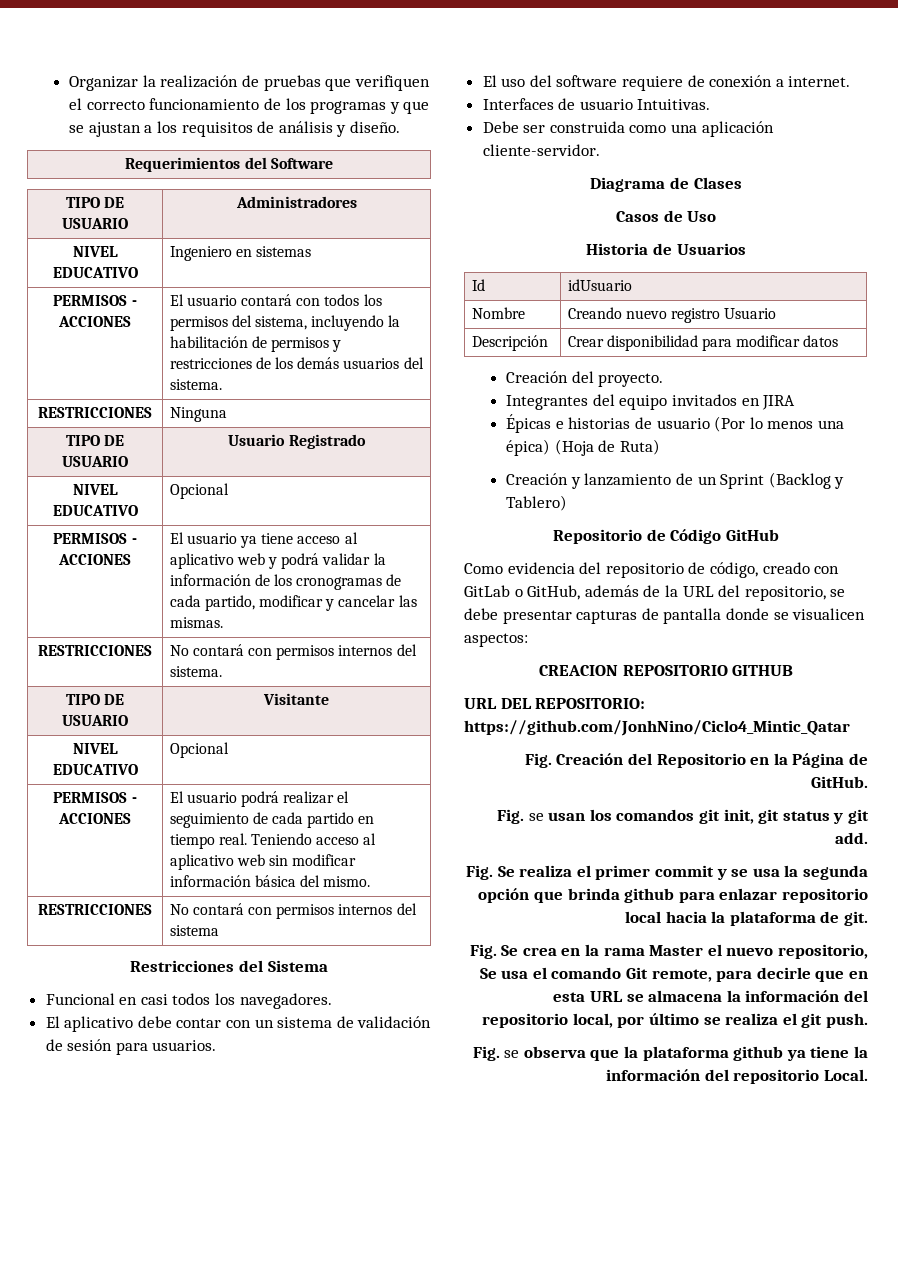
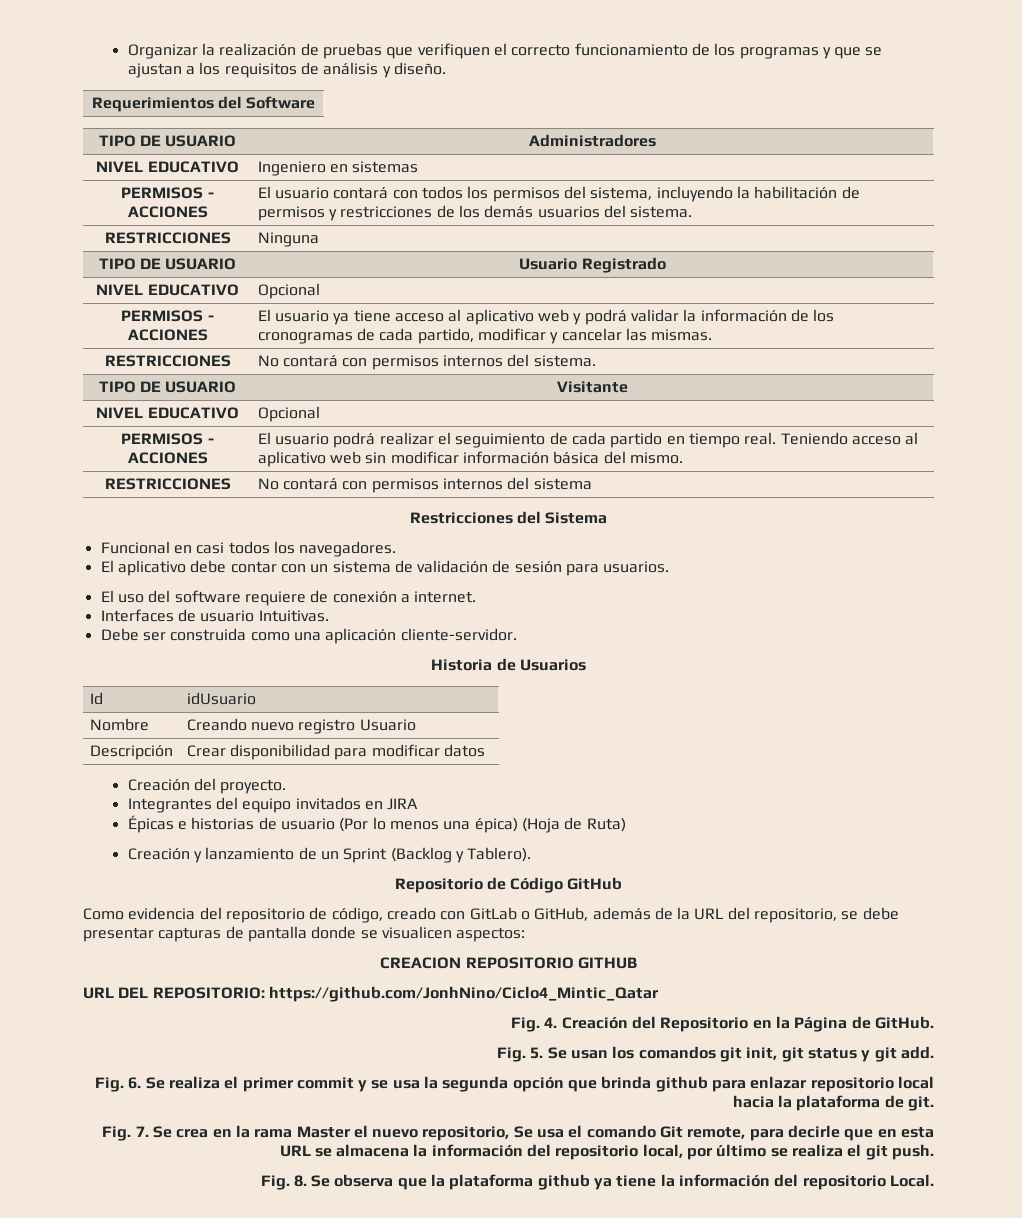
- Diagrama de Clases
- Casos de Uso
- Creación y lanzamiento de un Sprint (Backlog y Tablero)
+ Creación y lanzamiento de un Sprint (Backlog y Tablero).
- Fig. Creación del Repositorio en la Página de GitHub.
+ Fig. 4. Creación del Repositorio en la Página de GitHub.
- Fig. se usan los comandos git init, git status y git add.
+ Fig. 5. Se usan los comandos git init, git status y git add.
- Fig. Se realiza el primer commit y se usa la segunda opción que brinda github para enlazar repositorio local hacia la plataforma de git.
+ Fig. 6. Se realiza el primer commit y se usa la segunda opción que brinda github para enlazar repositorio local hacia la plataforma de git.
- Fig. Se crea en la rama Master el nuevo repositorio, Se usa el comando Git remote, para decirle que en esta URL se almacena la información del repositorio local, por último se realiza el git push.
+ Fig. 7. Se crea en la rama Master el nuevo repositorio, Se usa el comando Git remote, para decirle que en esta URL se almacena la información del repositorio local, por último se realiza el git push.
- Fig. se observa que la plataforma github ya tiene la información del repositorio Local.
+ Fig. 8. Se observa que la plataforma github ya tiene la información del repositorio Local.

